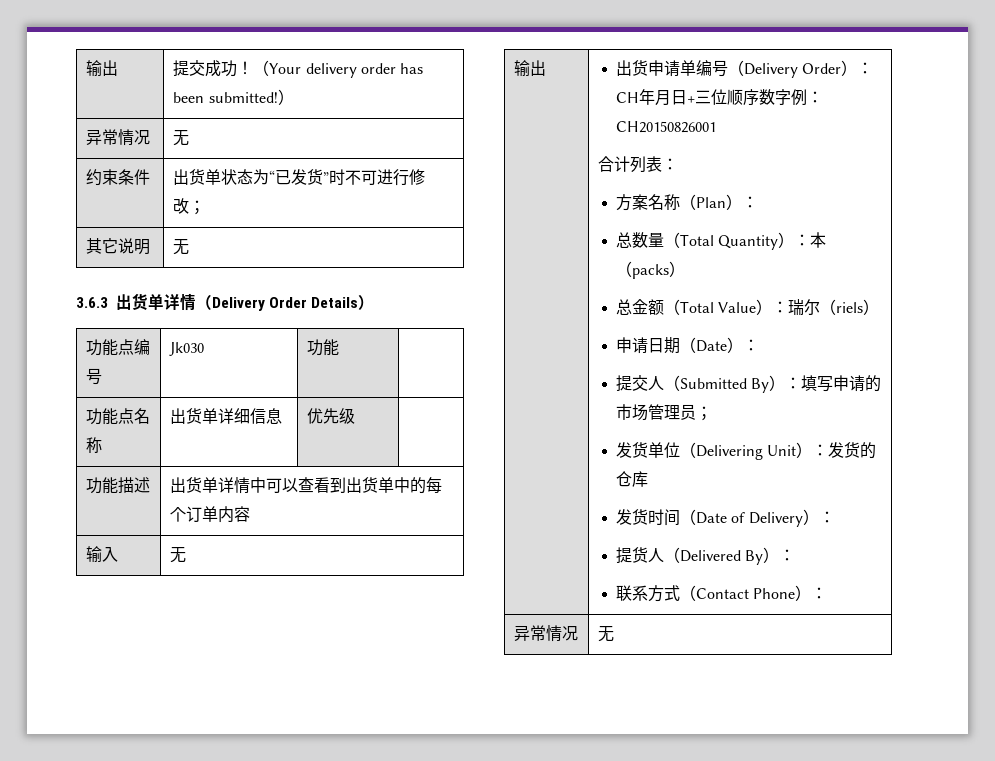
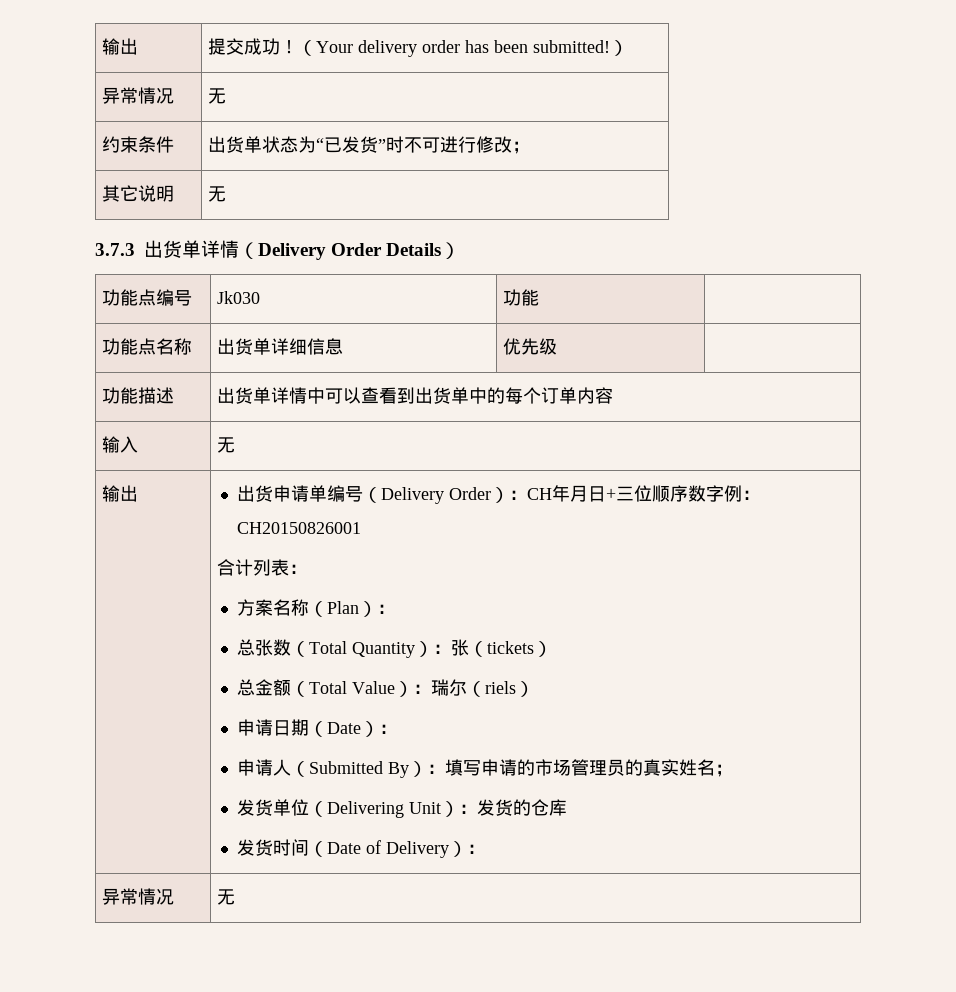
- 3.6.3出货单详情（Delivery Order Details）
+ 3.7.3出货单详情（Delivery Order Details）
- 总数量（Total Quantity）：本（packs）
+ 总张数（Total Quantity）：张（tickets）
- 提交人（Submitted By）：填写申请的市场管理员；
+ 申请人（Submitted By）：填写申请的市场管理员的真实姓名；
- 提货人（Delivered By）：
- 联系方式（Contact Phone）：

